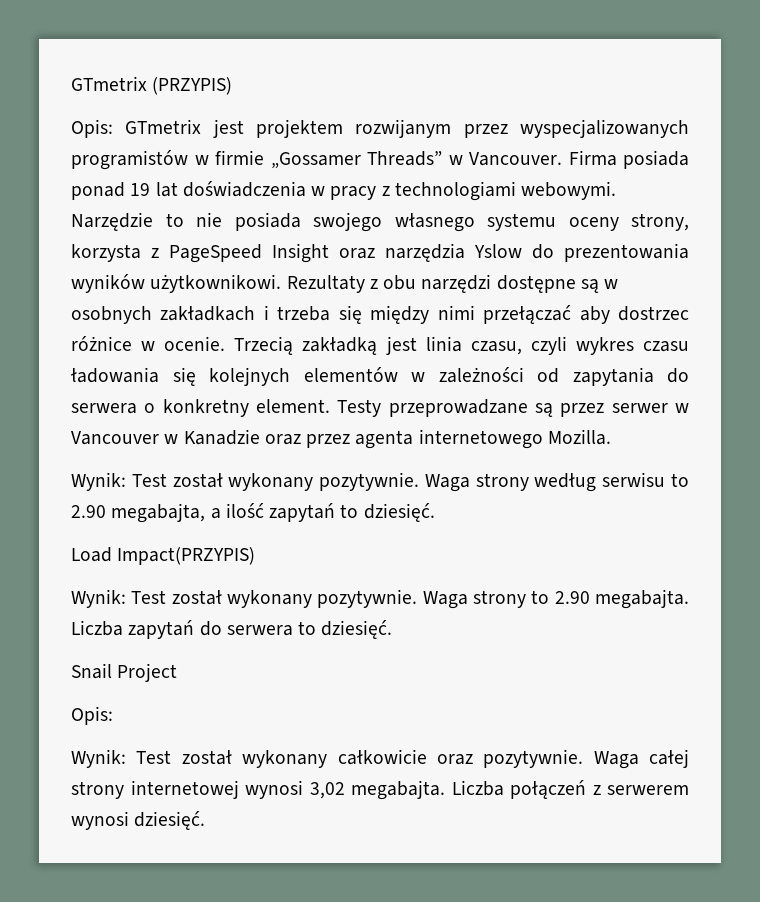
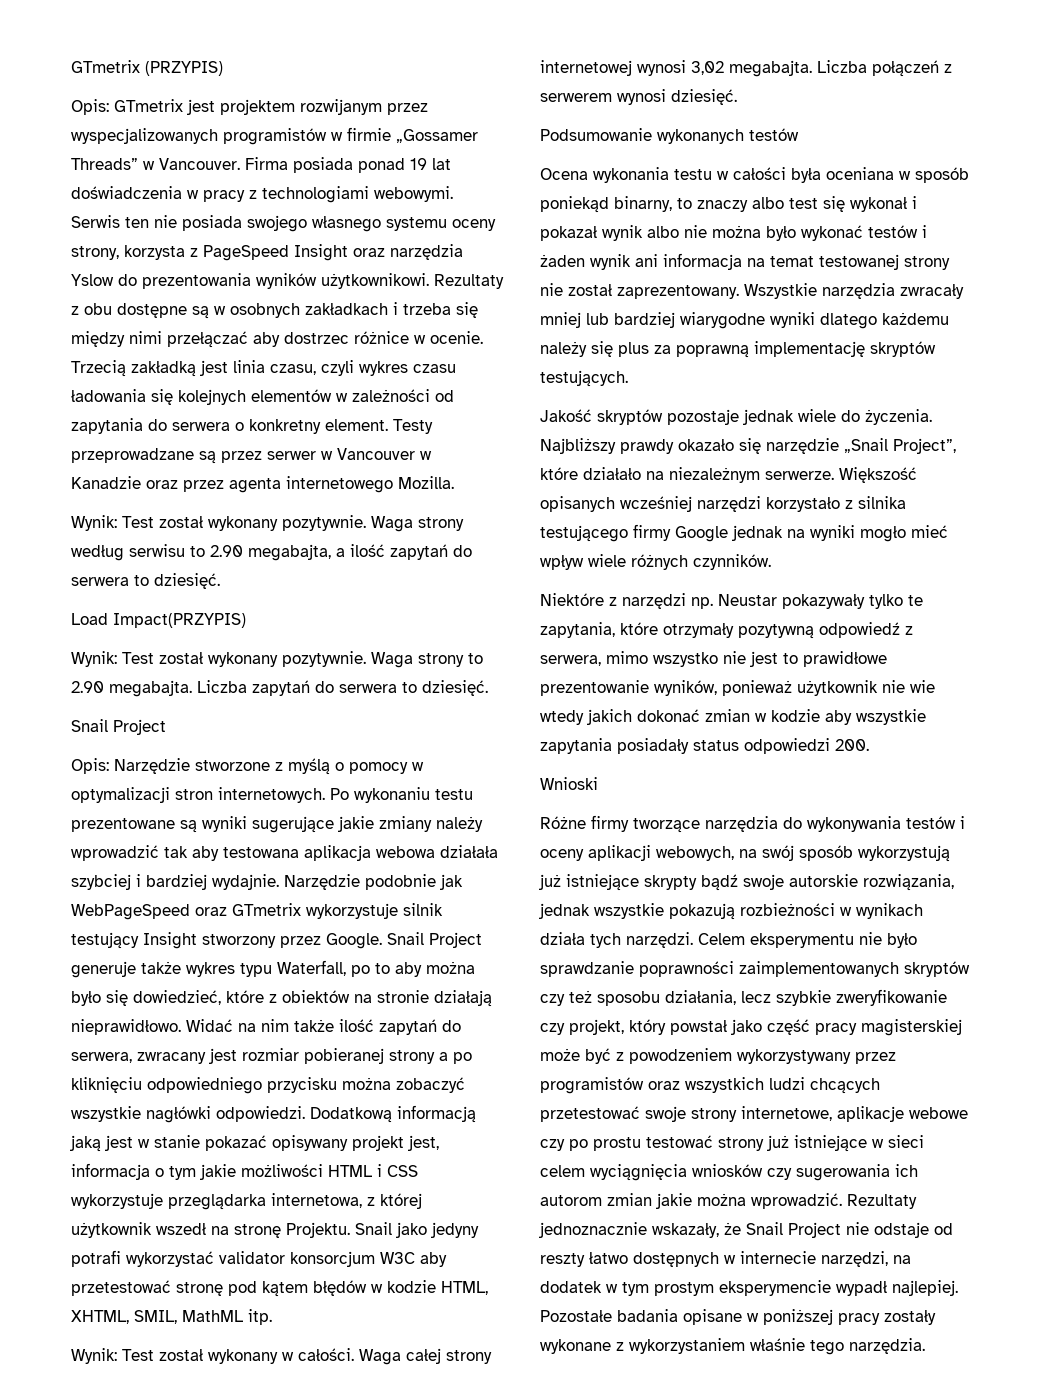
- Narzędzie to nie posiada swojego własnego systemu oceny strony, korzysta z PageSpeed Insight oraz narzędzia Yslow do prezentowania wyników użytkownikowi.
+ Serwis ten nie posiada swojego własnego systemu oceny strony, korzysta z PageSpeed Insight oraz narzędzia Yslow do prezentowania wyników użytkownikowi.
- Rezultaty z obu narzędzi dostępne są w osobnych zakładkach i trzeba się między nimi przełączać aby dostrzec różnice w ocenie.
+ Rezultaty z obu dostępne są w osobnych zakładkach i trzeba się między nimi przełączać aby dostrzec różnice w ocenie.
- Waga strony według serwisu to 2.90 megabajta, a ilość zapytań to dziesięć.
+ Waga strony według serwisu to 2.90 megabajta, a ilość zapytań do serwera to dziesięć.
  Liczba zapytań do serwera to dziesięć.
  Snail Project
- Opis:
- Wynik: Test został wykonany całkowicie oraz pozytywnie.
+ Opis: Narzędzie stworzone z myślą o pomocy w optymalizacji stron internetowych. Po wykonaniu testu prezentowane są wyniki sugerujące jakie zmiany należy wprowadzić tak aby testowana aplikacja webowa działała szybciej i bardziej wydajnie. Narzędzie podobnie jak WebPageSpeed oraz GTmetrix wykorzystuje silnik testujący Insight stworzony przez Google. Snail Project generuje także wykres typu Waterfall, po to aby można było się dowiedzieć, które z obiektów na stronie działają nieprawidłowo. Widać na nim także ilość zapytań do serwera, zwracany jest rozmiar pobieranej strony a po kliknięciu odpowiedniego przycisku można zobaczyć wszystkie nagłówki odpowiedzi. Dodatkową informacją jaką jest w stanie pokazać opisywany projekt jest, informacja o tym jakie możliwości HTML i CSS wykorzystuje przeglądarka internetowa, z której użytkownik wszedł na stronę Projektu. Snail jako jedyny potrafi wykorzystać validator konsorcjum W3C aby przetestować stronę pod kątem błędów w kodzie HTML, XHTML, SMIL, MathML itp.
+ Wynik: Test został wykonany w całości.
+ Podsumowanie wykonanych testów
+ Ocena wykonania testu w całości była oceniana w sposób poniekąd binarny, to znaczy albo test się wykonał i pokazał wynik albo nie można było wykonać testów i żaden wynik ani informacja na temat testowanej strony nie został zaprezentowany. Wszystkie narzędzia zwracały mniej lub bardziej wiarygodne wyniki dlatego każdemu należy się plus za poprawną implementację skryptów testujących.
+ Jakość skryptów pozostaje jednak wiele do życzenia. Najbliższy prawdy okazało się narzędzie „Snail Project”, które działało na niezależnym serwerze. Większość opisanych wcześniej narzędzi korzystało z silnika testującego firmy Google jednak na wyniki mogło mieć wpływ wiele różnych czynników.
+ Niektóre z narzędzi np. Neustar pokazywały tylko te zapytania, które otrzymały pozytywną odpowiedź z serwera, mimo wszystko nie jest to prawidłowe prezentowanie wyników, ponieważ użytkownik nie wie wtedy jakich dokonać zmian w kodzie aby wszystkie zapytania posiadały status odpowiedzi 200.
+ Wnioski
+ Różne firmy tworzące narzędzia do wykonywania testów i oceny aplikacji webowych, na swój sposób wykorzystują już istniejące skrypty bądź swoje autorskie rozwiązania, jednak wszystkie pokazują rozbieżności w wynikach działa tych narzędzi. Celem eksperymentu nie było sprawdzanie poprawności zaimplementowanych skryptów czy też sposobu działania, lecz szybkie zweryfikowanie czy projekt, który powstał jako część pracy magisterskiej może być z powodzeniem wykorzystywany przez programistów oraz wszystkich ludzi chcących przetestować swoje strony internetowe, aplikacje webowe czy po prostu testować strony już istniejące w sieci celem wyciągnięcia wniosków czy sugerowania ich autorom zmian jakie można wprowadzić. Rezultaty jednoznacznie wskazały, że Snail Project nie odstaje od reszty łatwo dostępnych w internecie narzędzi, na dodatek w tym prostym eksperymencie wypadł najlepiej. Pozostałe badania opisane w poniższej pracy zostały wykonane z wykorzystaniem właśnie tego narzędzia.

